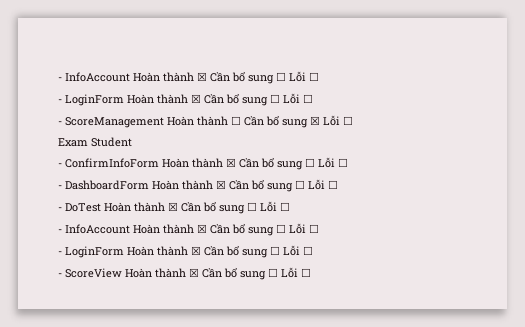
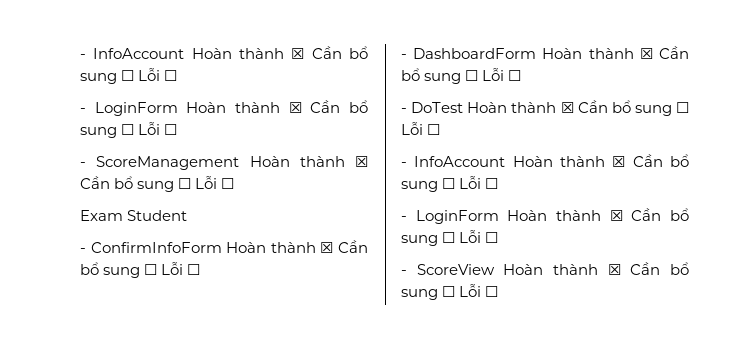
- - ScoreManagement Hoàn thành ☐ Cần bổ sung ☒ Lỗi ☐
+ - ScoreManagement Hoàn thành ☒ Cần bổ sung ☐ Lỗi ☐

